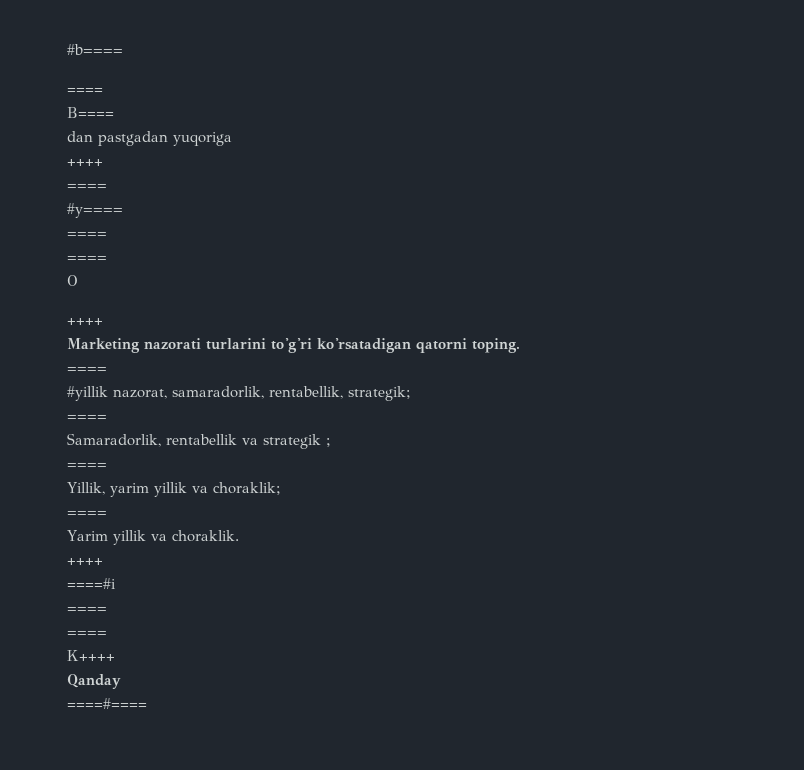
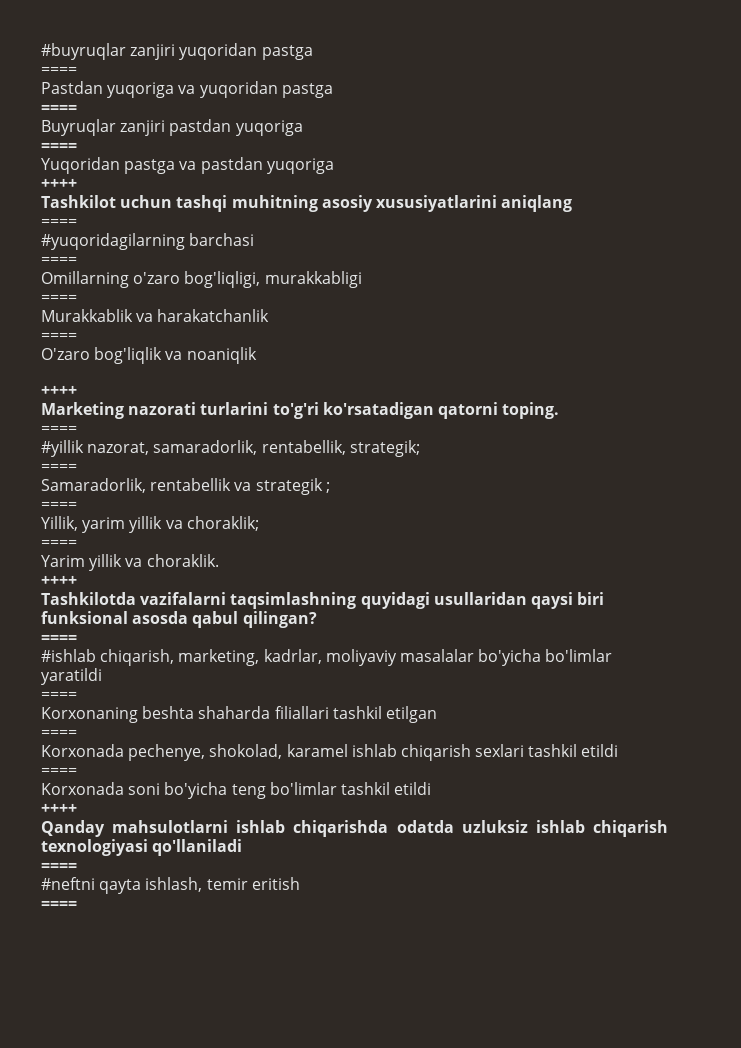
- #b====
+ #buyruqlar zanjiri yuqoridan pastga
  ====
- B====
- dan pastgadan yuqoriga
+ Pastdan yuqoriga va yuqoridan pastga
+ ====
+ Buyruqlar zanjiri pastdan yuqoriga
+ ====
+ Yuqoridan pastga va pastdan yuqoriga
  ++++
+ Tashkilot uchun tashqi muhitning asosiy xususiyatlarini aniqlang
  ====
- #y====
+ #yuqoridagilarning barchasi
  ====
+ Omillarning o'zaro bog'liqligi, murakkabligi
  ====
- O
+ Murakkablik va harakatchanlik
+ ====
+ O'zaro bog'liqlik va noaniqlik
- ====#i
+ Tashkilotda vazifalarni taqsimlashning quyidagi usullaridan qaysi biri funksional asosda qabul qilingan?
  ====
+ #ishlab chiqarish, marketing, kadrlar, moliyaviy masalalar bo'yicha bo'limlar yaratildi
  ====
- K++++
- Qanday
- ====#====
+ Korxonaning beshta shaharda filiallari tashkil etilgan
+ ====
+ Korxonada pechenye, shokolad, karamel ishlab chiqarish sexlari tashkil etildi
+ ====
+ Korxonada soni bo'yicha teng bo'limlar tashkil etildi
+ ++++
+ Qanday mahsulotlarni ishlab chiqarishda odatda uzluksiz ishlab chiqarish texnologiyasi qo'llaniladi
+ ====
+ #neftni qayta ishlash, temir eritish
+ ====

